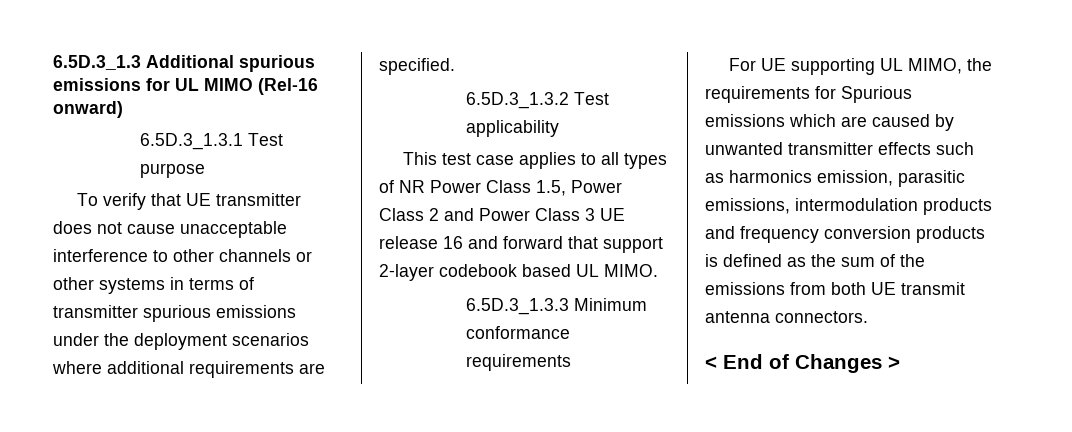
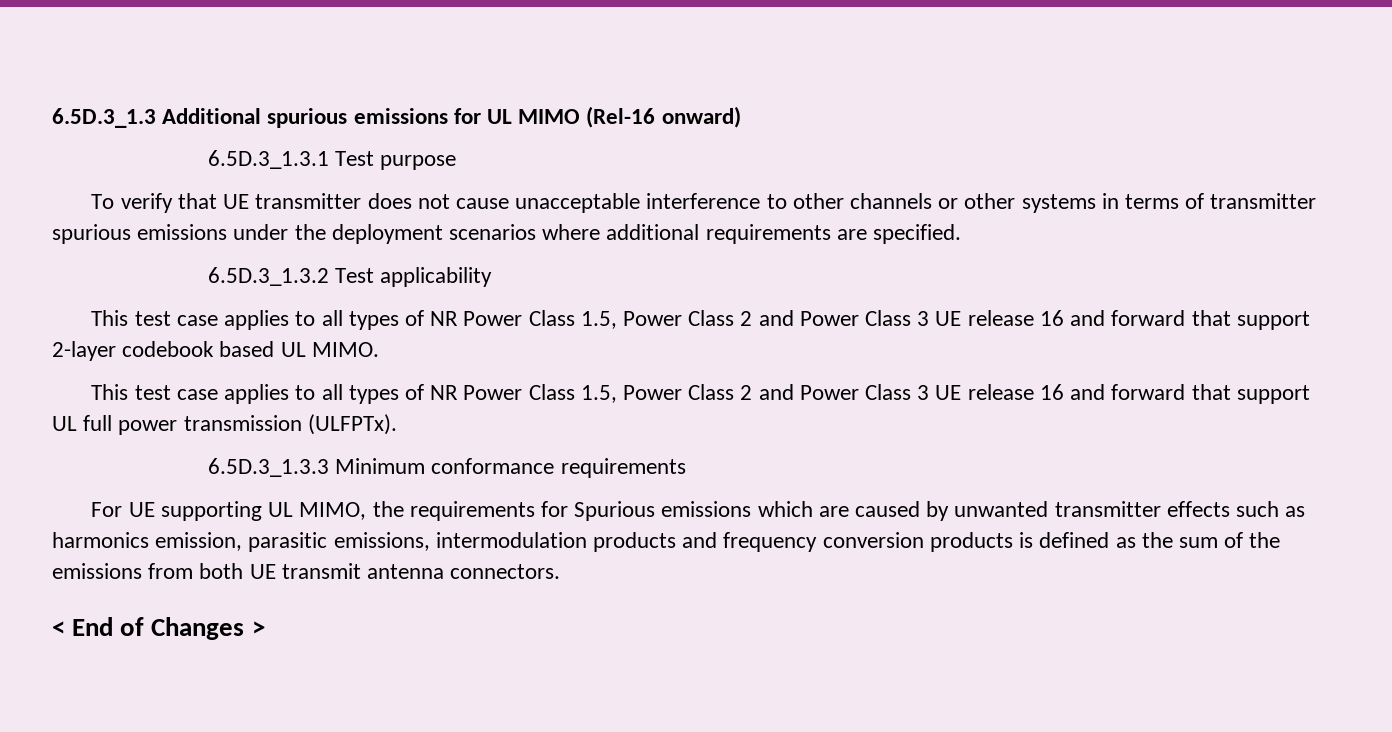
+ This test case applies to all types of NR Power Class 1.5, Power Class 2 and Power Class 3 UE release 16 and forward that support UL full power transmission (ULFPTx).

